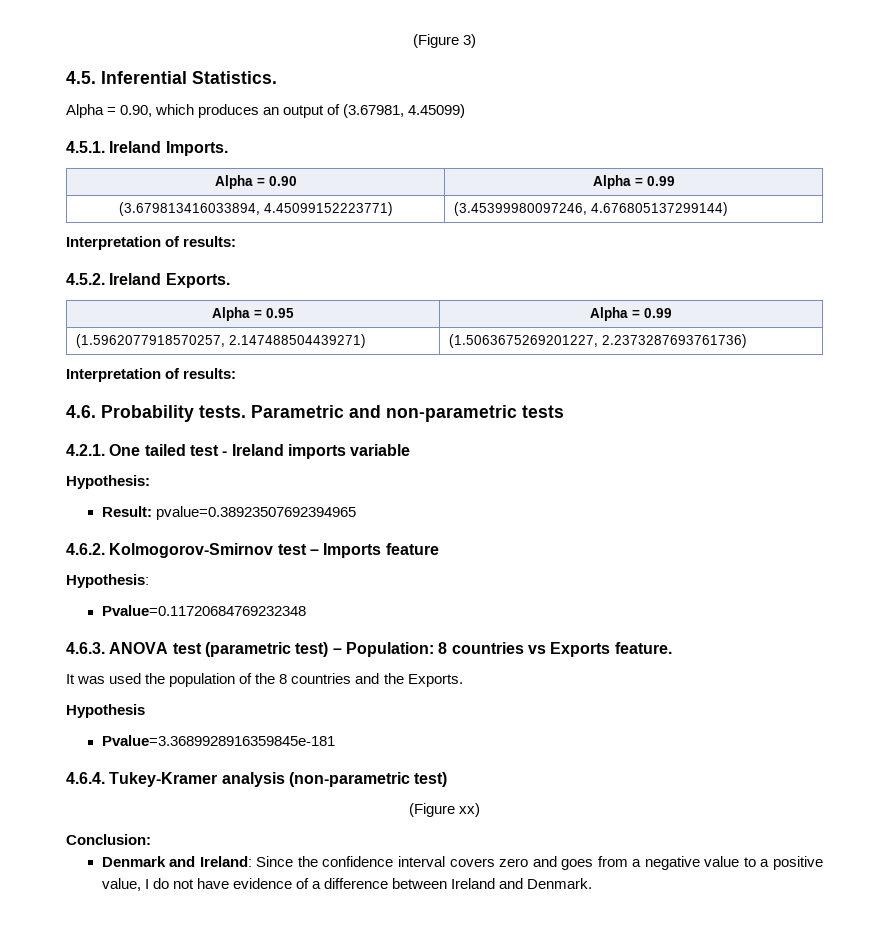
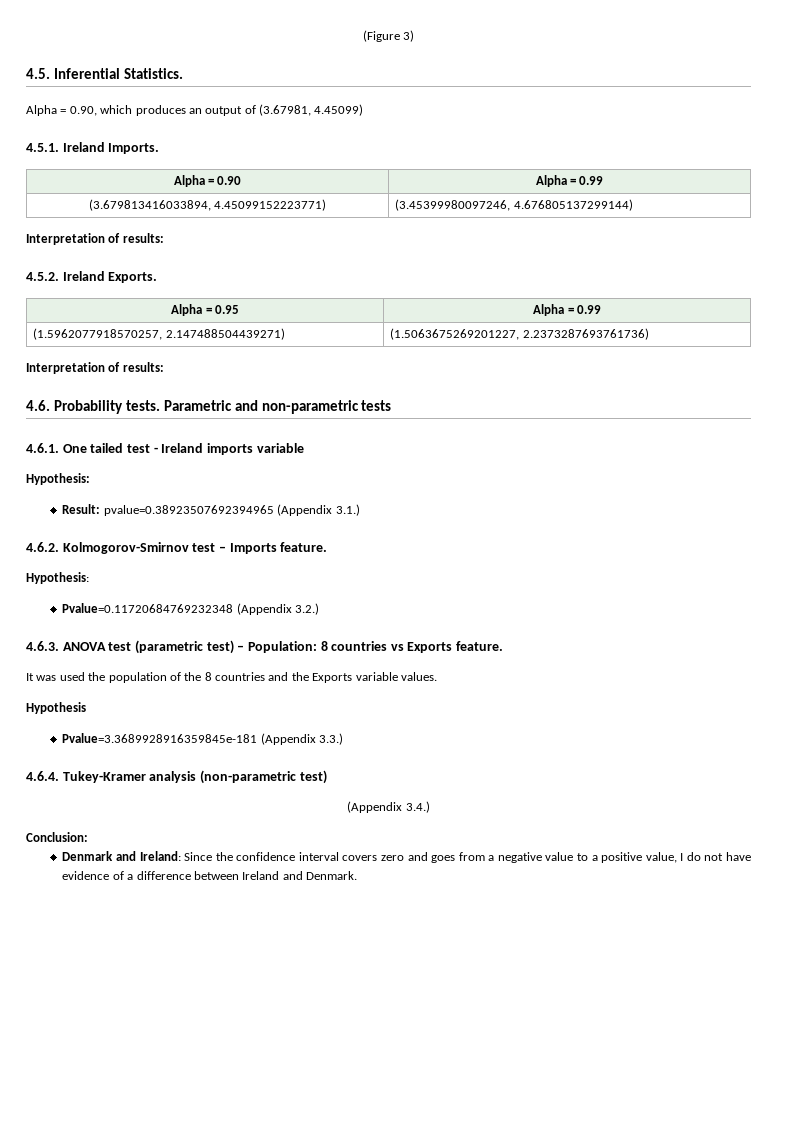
- 4.2.1. One tailed test - Ireland imports variable
+ 4.6.1. One tailed test - Ireland imports variable
- Result: pvalue=0.38923507692394965
+ Result: pvalue=0.38923507692394965 (Appendix 3.1.)
- 4.6.2. Kolmogorov-Smirnov test – Imports feature
+ 4.6.2. Kolmogorov-Smirnov test – Imports feature.
- Pvalue=0.11720684769232348
+ Pvalue=0.11720684769232348 (Appendix 3.2.)
- It was used the population of the 8 countries and the Exports.
+ It was used the population of the 8 countries and the Exports variable values.
- Pvalue=3.3689928916359845e-181
+ Pvalue=3.3689928916359845e-181 (Appendix 3.3.)
- (Figure xx)
+ (Appendix 3.4.)

